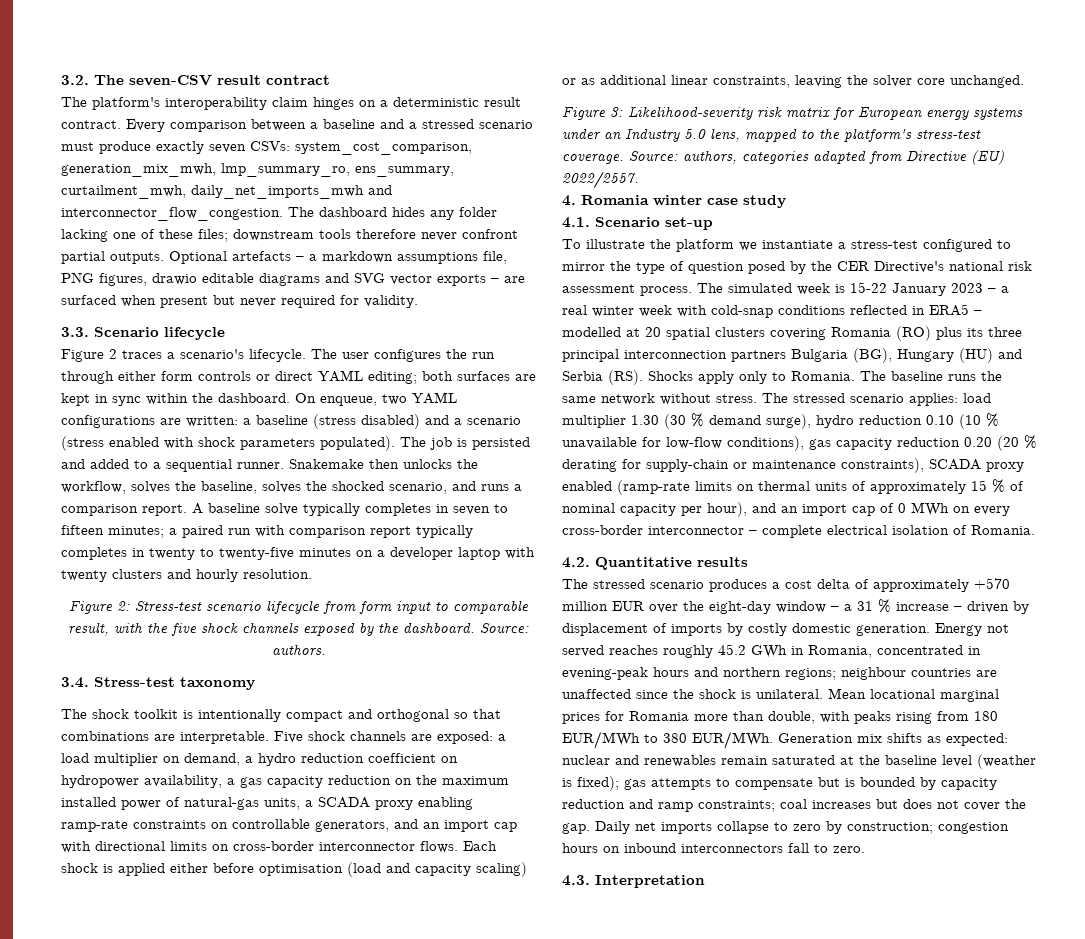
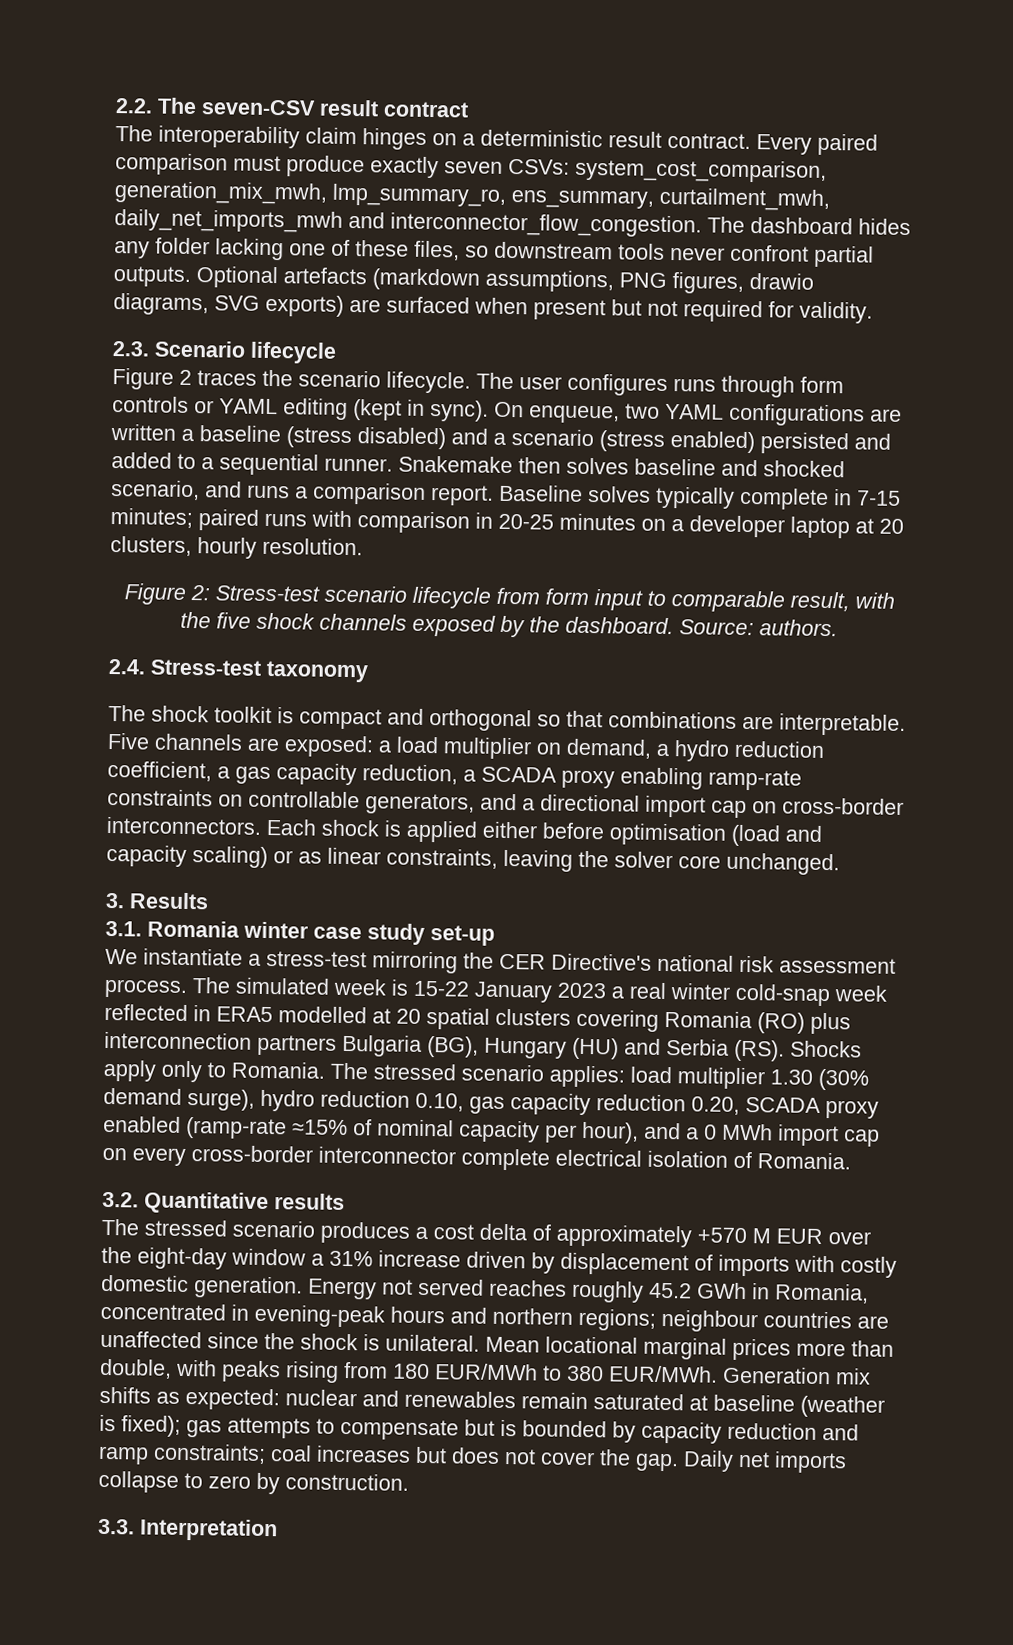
- 3.2. The seven-CSV result contract
+ 2.2. The seven-CSV result contract
- The platform's interoperability claim hinges on a deterministic result contract.
+ The interoperability claim hinges on a deterministic result contract.
- Every comparison between a baseline and a stressed scenario must produce exactly seven CSVs: system_cost_comparison, generation_mix_mwh, lmp_summary_ro, ens_summary, curtailment_mwh, daily_net_imports_mwh and interconnector_flow_congestion.
+ Every paired comparison must produce exactly seven CSVs: system_cost_comparison, generation_mix_mwh, lmp_summary_ro, ens_summary, curtailment_mwh, daily_net_imports_mwh and interconnector_flow_congestion.
- The dashboard hides any folder lacking one of these files; downstream tools therefore never confront partial outputs.
+ The dashboard hides any folder lacking one of these files, so downstream tools never confront partial outputs.
- Optional artefacts – a markdown assumptions file, PNG figures, drawio editable diagrams and SVG vector exports – are surfaced when present but never required for validity.
+ Optional artefacts (markdown assumptions, PNG figures, drawio diagrams, SVG exports) are surfaced when present but not required for validity.
- 3.3. Scenario lifecycle
+ 2.3. Scenario lifecycle
- Figure 2 traces a scenario's lifecycle.
+ Figure 2 traces the scenario lifecycle.
- The user configures the run through either form controls or direct YAML editing; both surfaces are kept in sync within the dashboard.
+ The user configures runs through form controls or YAML editing (kept in sync).
- On enqueue, two YAML configurations are written: a baseline (stress disabled) and a scenario (stress enabled with shock parameters populated). The job is persisted and added to a sequential runner.
+ On enqueue, two YAML configurations are written a baseline (stress disabled) and a scenario (stress enabled) persisted and added to a sequential runner.
- Snakemake then unlocks the workflow, solves the baseline, solves the shocked scenario, and runs a comparison report.
+ Snakemake then solves baseline and shocked scenario, and runs a comparison report.
- A baseline solve typically completes in seven to fifteen minutes; a paired run with comparison report typically completes in twenty to twenty-five minutes on a developer laptop with twenty clusters and hourly resolution.
+ Baseline solves typically complete in 7-15 minutes; paired runs with comparison in 20-25 minutes on a developer laptop at 20 clusters, hourly resolution.
- 3.4. Stress-test taxonomy
+ 2.4. Stress-test taxonomy
- The shock toolkit is intentionally compact and orthogonal so that combinations are interpretable.
+ The shock toolkit is compact and orthogonal so that combinations are interpretable.
- Five shock channels are exposed: a load multiplier on demand, a hydro reduction coefficient on hydropower availability, a gas capacity reduction on the maximum installed power of natural-gas units, a SCADA proxy enabling ramp-rate constraints on controllable generators, and an import cap with directional limits on cross-border interconnector flows.
+ Five channels are exposed: a load multiplier on demand, a hydro reduction coefficient, a gas capacity reduction, a SCADA proxy enabling ramp-rate constraints on controllable generators, and a directional import cap on cross-border interconnectors.
- Each shock is applied either before optimisation (load and capacity scaling) or as additional linear constraints, leaving the solver core unchanged.
+ Each shock is applied either before optimisation (load and capacity scaling) or as linear constraints, leaving the solver core unchanged.
- Figure 3: Likelihood-severity risk matrix for European energy systems under an Industry 5.0 lens, mapped to the platform's stress-test coverage. Source: authors, categories adapted from Directive (EU) 2022/2557.
- 4. Romania winter case study
- 4.1. Scenario set-up
+ 3. Results
+ 3.1. Romania winter case study set-up
- To illustrate the platform we instantiate a stress-test configured to mirror the type of question posed by the CER Directive's national risk assessment process.
+ We instantiate a stress-test mirroring the CER Directive's national risk assessment process.
- The simulated week is 15-22 January 2023 – a real winter week with cold-snap conditions reflected in ERA5 – modelled at 20 spatial clusters covering Romania (RO) plus its three principal interconnection partners Bulgaria (BG), Hungary (HU) and Serbia (RS). Shocks apply only to Romania.
+ The simulated week is 15-22 January 2023 a real winter cold-snap week reflected in ERA5 modelled at 20 spatial clusters covering Romania (RO) plus interconnection partners Bulgaria (BG), Hungary (HU) and Serbia (RS). Shocks apply only to Romania.
- The baseline runs the same network without stress. The stressed scenario applies: load multiplier 1.30 (30 % demand surge), hydro reduction 0.10 (10 % unavailable for low-flow conditions), gas capacity reduction 0.20 (20 % derating for supply-chain or maintenance constraints), SCADA proxy enabled (ramp-rate limits on thermal units of approximately 15 % of nominal capacity per hour), and an import cap of 0 MWh on every cross-border interconnector – complete electrical isolation of Romania.
+ The stressed scenario applies: load multiplier 1.30 (30% demand surge), hydro reduction 0.10, gas capacity reduction 0.20, SCADA proxy enabled (ramp-rate ≈15% of nominal capacity per hour), and a 0 MWh import cap on every cross-border interconnector complete electrical isolation of Romania.
- 4.2. Quantitative results
+ 3.2. Quantitative results
- The stressed scenario produces a cost delta of approximately +570 million EUR over the eight-day window – a 31 % increase – driven by displacement of imports by costly domestic generation.
+ The stressed scenario produces a cost delta of approximately +570 M EUR over the eight-day window a 31% increase driven by displacement of imports with costly domestic generation.
- Mean locational marginal prices for Romania more than double, with peaks rising from 180 EUR/MWh to 380 EUR/MWh.
+ Mean locational marginal prices more than double, with peaks rising from 180 EUR/MWh to 380 EUR/MWh.
- Generation mix shifts as expected: nuclear and renewables remain saturated at the baseline level (weather is fixed); gas attempts to compensate but is bounded by capacity reduction and ramp constraints; coal increases but does not cover the gap.
+ Generation mix shifts as expected: nuclear and renewables remain saturated at baseline (weather is fixed); gas attempts to compensate but is bounded by capacity reduction and ramp constraints; coal increases but does not cover the gap.
- Daily net imports collapse to zero by construction; congestion hours on inbound interconnectors fall to zero.
- 4.3. Interpretation
+ Daily net imports collapse to zero by construction.
+ 3.3. Interpretation

